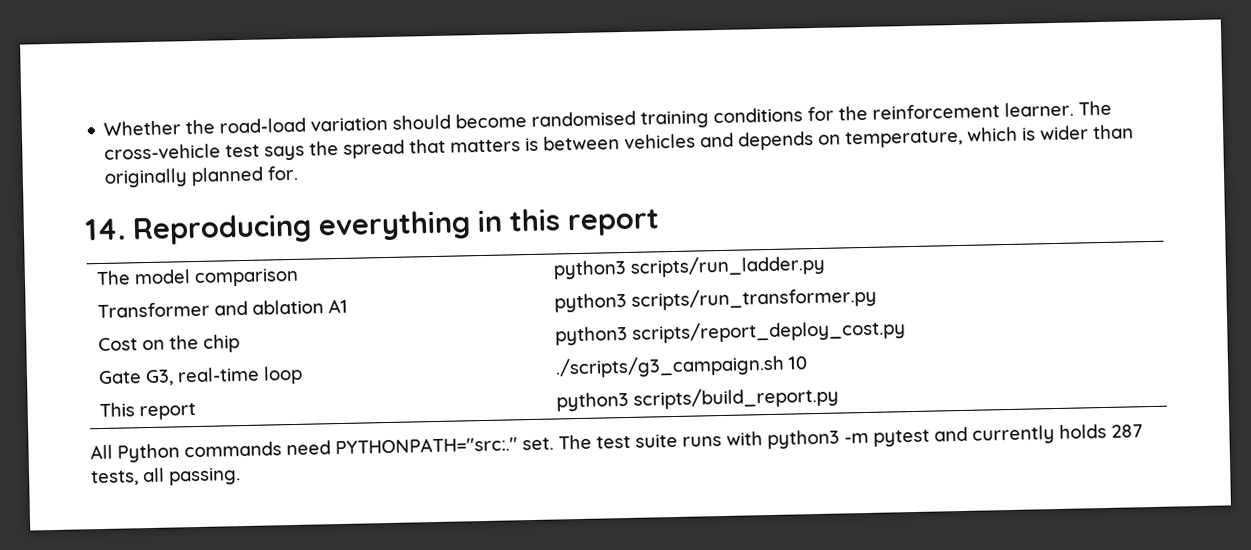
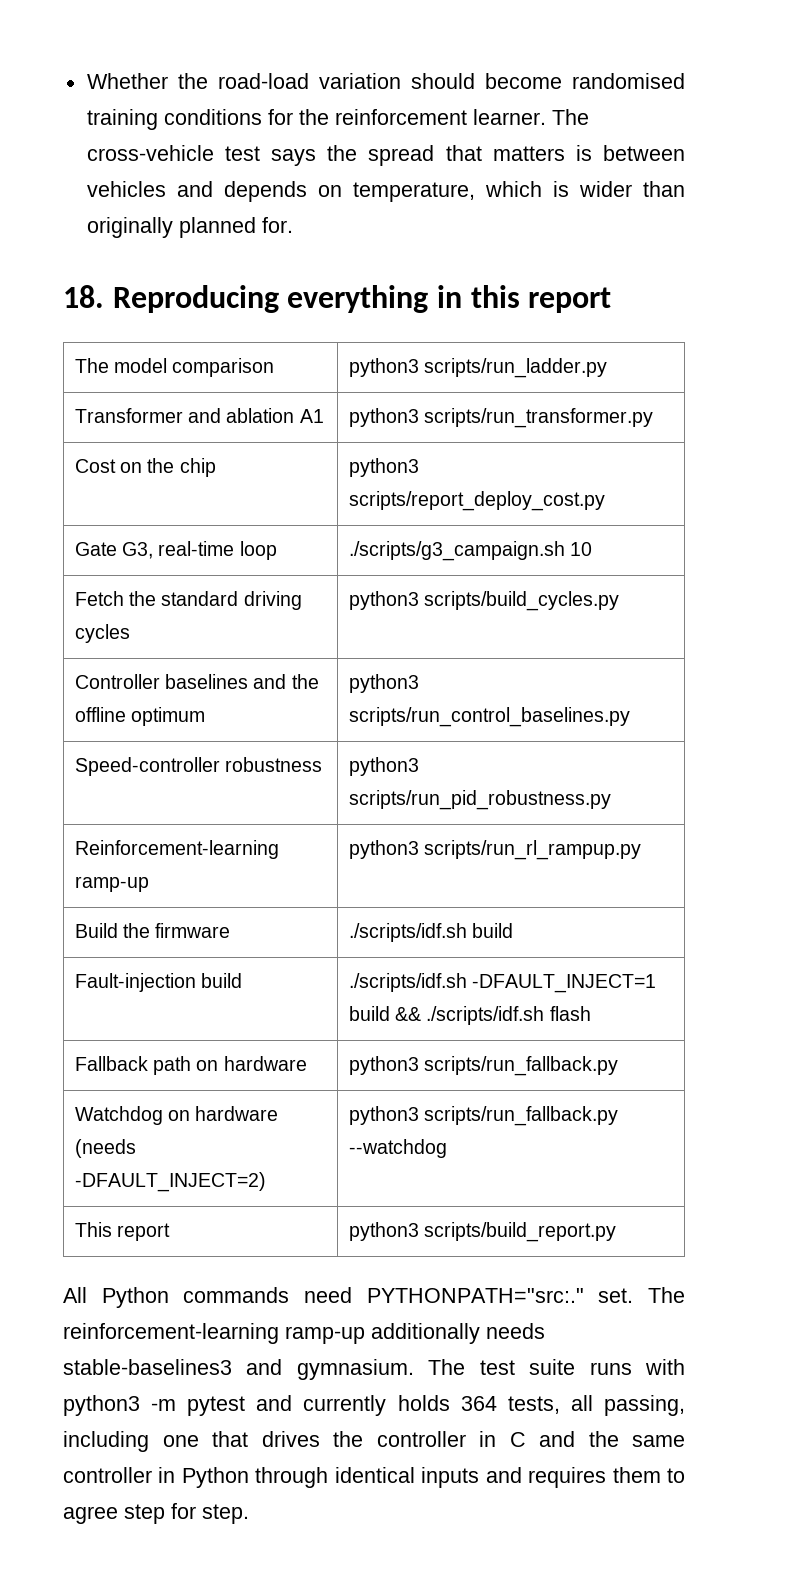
- 14. Reproducing everything in this report
+ 18. Reproducing everything in this report
+ Fetch the standard driving cycles | python3 scripts/build_cycles.py
+ Controller baselines and the offline optimum | python3 scripts/run_control_baselines.py
+ Speed-controller robustness | python3 scripts/run_pid_robustness.py
+ Reinforcement-learning ramp-up | python3 scripts/run_rl_rampup.py
+ Build the firmware | ./scripts/idf.sh build
+ Fault-injection build | ./scripts/idf.sh -DFAULT_INJECT=1 build && ./scripts/idf.sh flash
+ Fallback path on hardware | python3 scripts/run_fallback.py
+ Watchdog on hardware (needs -DFAULT_INJECT=2) | python3 scripts/run_fallback.py --watchdog
- The test suite runs with python3 -m pytest and currently holds 287 tests, all passing.
+ The reinforcement-learning ramp-up additionally needs stable-baselines3 and gymnasium. The test suite runs with python3 -m pytest and currently holds 364 tests, all passing, including one that drives the controller in C and the same controller in Python through identical inputs and requires them to agree step for step.

